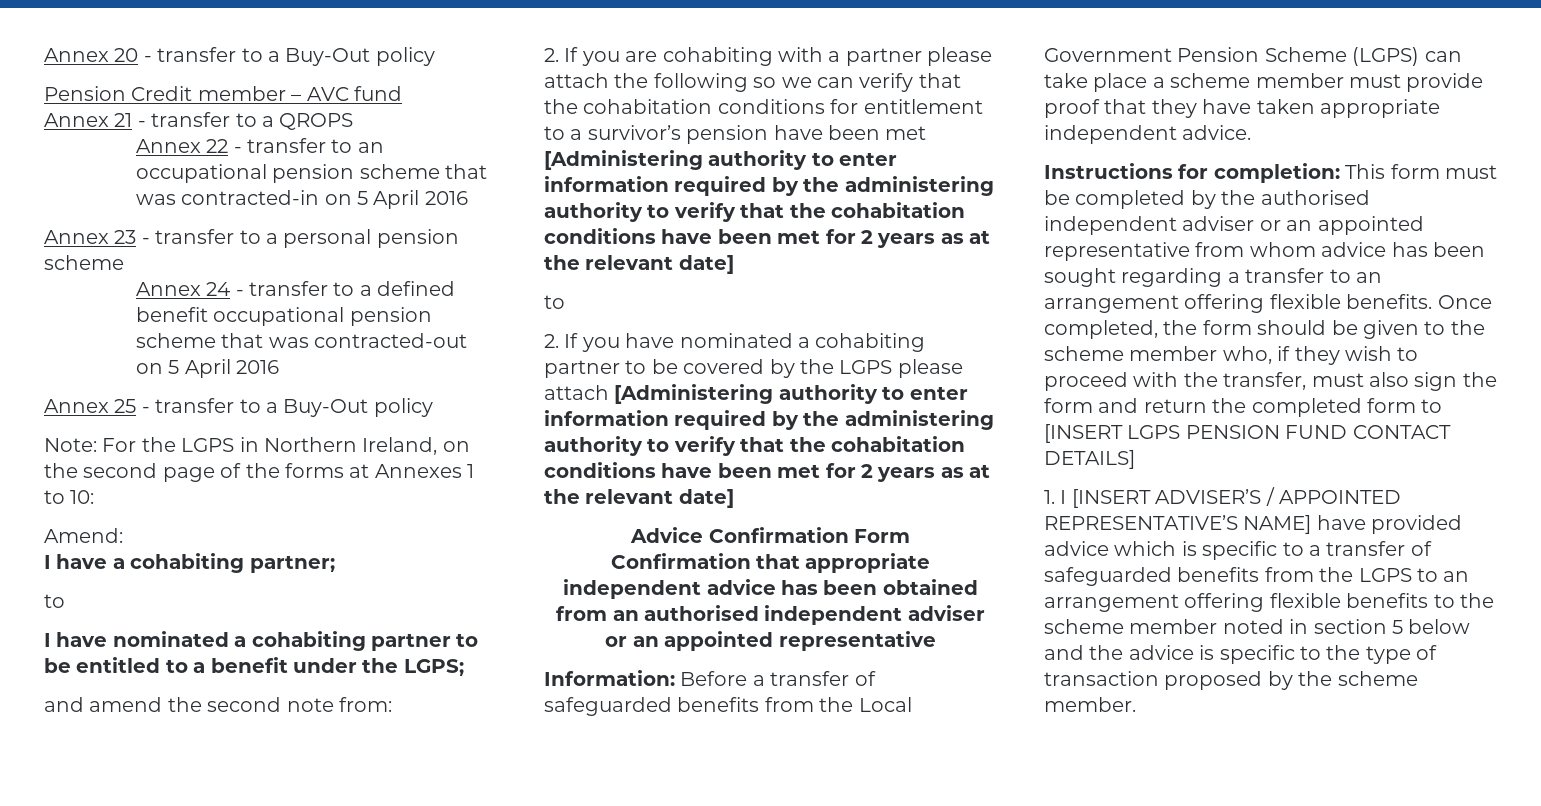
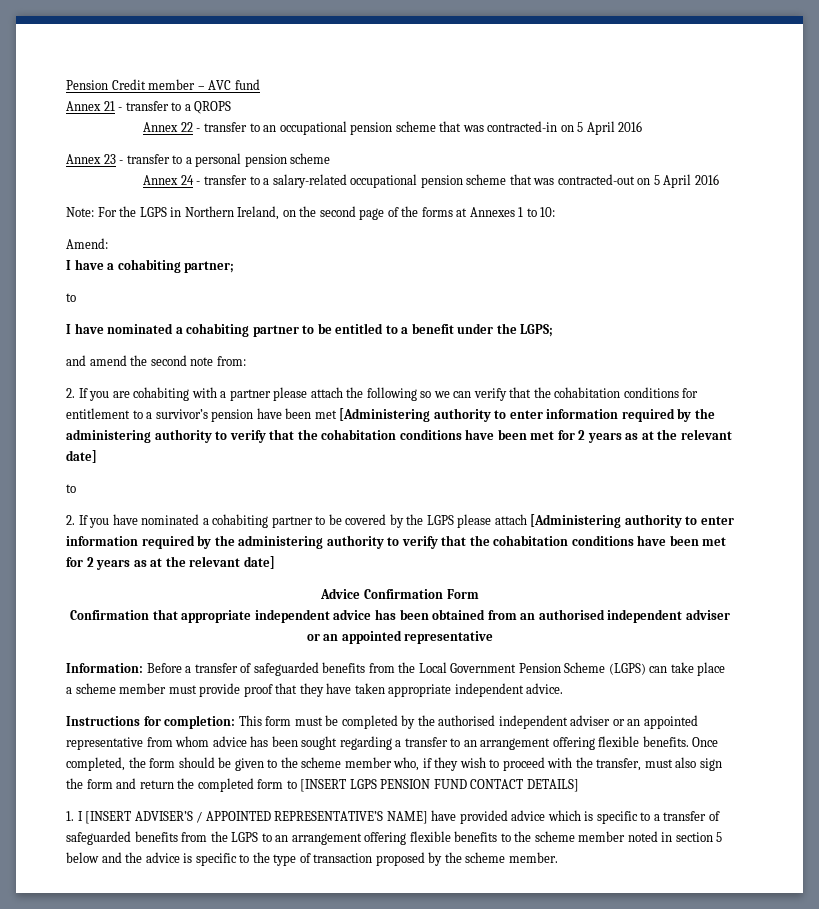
- Annex 20 - transfer to a Buy-Out policy
- Annex 24 - transfer to a defined benefit occupational pension scheme that was contracted-out on 5 April 2016
+ Annex 24 - transfer to a salary-related occupational pension scheme that was contracted-out on 5 April 2016
- Annex 25 - transfer to a Buy-Out policy

